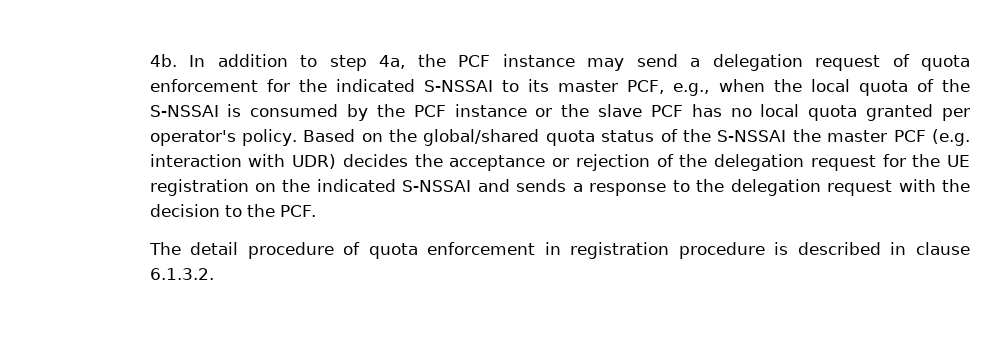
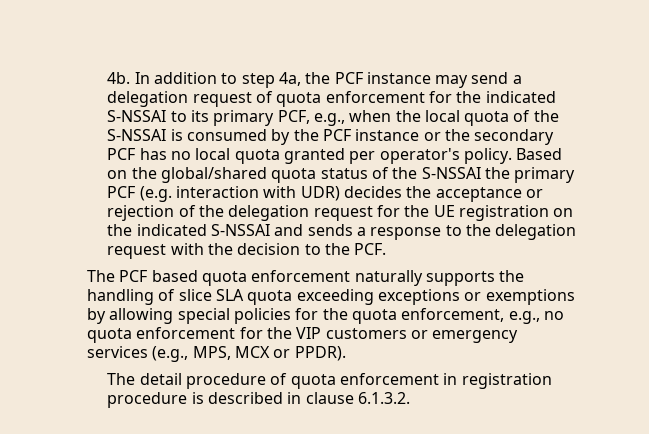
- In addition to step 4a, the PCF instance may send a delegation request of quota enforcement for the indicated S-NSSAI to its master PCF, e.g., when the local quota of the S-NSSAI is consumed by the PCF instance or the slave PCF has no local quota granted per operator's policy.
+ In addition to step 4a, the PCF instance may send a delegation request of quota enforcement for the indicated S-NSSAI to its primary PCF, e.g., when the local quota of the S-NSSAI is consumed by the PCF instance or the secondary PCF has no local quota granted per operator's policy.
- Based on the global/shared quota status of the S-NSSAI the master PCF (e.g. interaction with UDR) decides the acceptance or rejection of the delegation request for the UE registration on the indicated S-NSSAI and sends a response to the delegation request with the decision to the PCF.
+ Based on the global/shared quota status of the S-NSSAI the primary PCF (e.g. interaction with UDR) decides the acceptance or rejection of the delegation request for the UE registration on the indicated S-NSSAI and sends a response to the delegation request with the decision to the PCF.
+ The PCF based quota enforcement naturally supports the handling of slice SLA quota exceeding exceptions or exemptions by allowing special policies for the quota enforcement, e.g., no quota enforcement for the VIP customers or emergency services (e.g., MPS, MCX or PPDR).

